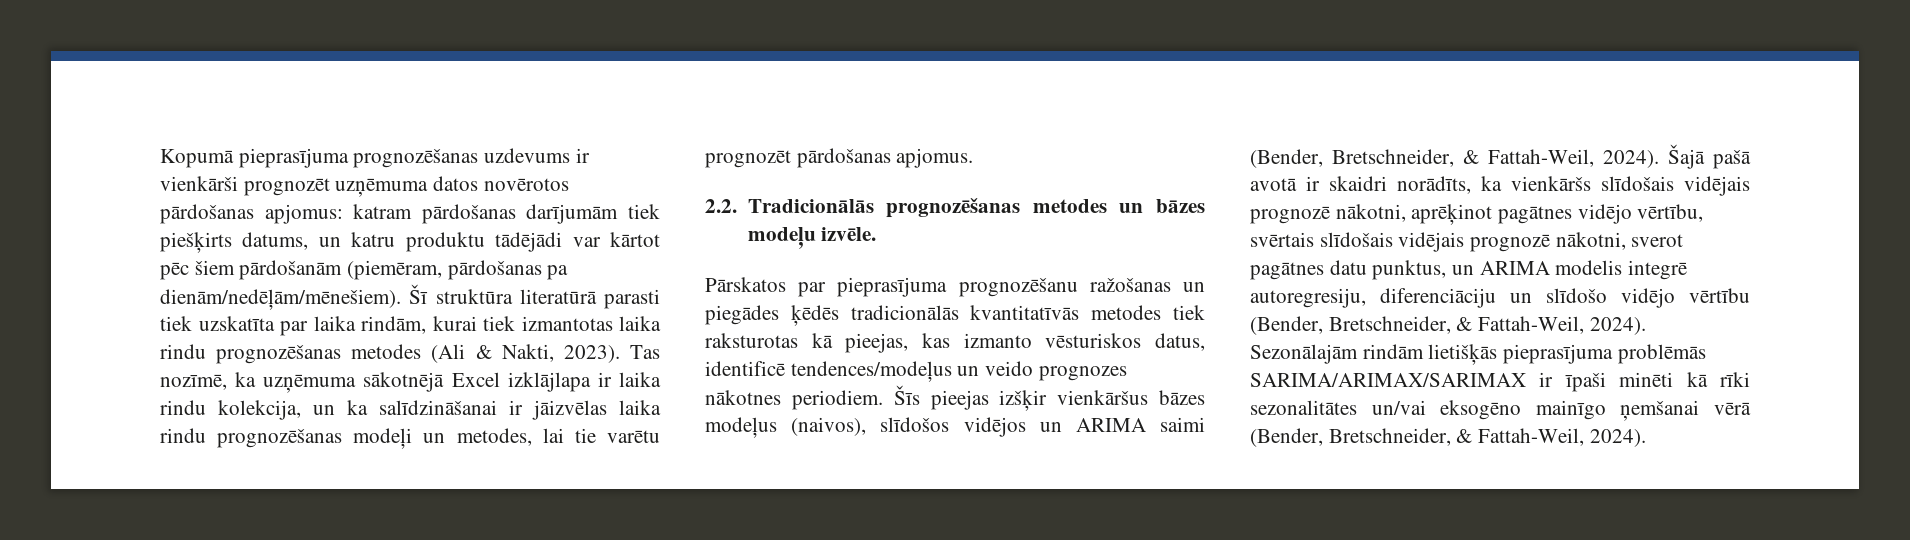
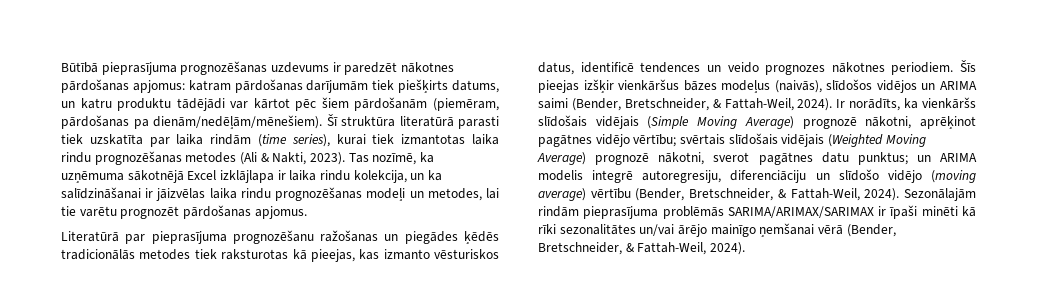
- Kopumā pieprasījuma prognozēšanas uzdevums ir vienkārši prognozēt uzņēmuma datos novērotos pārdošanas apjomus: katram pārdošanas darījumām tiek piešķirts datums, un katru produktu tādējādi var kārtot pēc šiem pārdošanām (piemēram, pārdošanas pa dienām/nedēļām/mēnešiem).
+ Būtībā pieprasījuma prognozēšanas uzdevums ir paredzēt nākotnes pārdošanas apjomus: katram pārdošanas darījumām tiek piešķirts datums, un katru produktu tādējādi var kārtot pēc šiem pārdošanām (piemēram, pārdošanas pa dienām/nedēļām/mēnešiem).
- Šī struktūra literatūrā parasti tiek uzskatīta par laika rindām, kurai tiek izmantotas laika rindu prognozēšanas metodes (Ali & Nakti, 2023).
+ Šī struktūra literatūrā parasti tiek uzskatīta par laika rindām (time series), kurai tiek izmantotas laika rindu prognozēšanas metodes (Ali & Nakti, 2023).
- 2.2. Tradicionālās prognozēšanas metodes un bāzes modeļu izvēle.
- Pārskatos par pieprasījuma prognozēšanu ražošanas un piegādes ķēdēs tradicionālās kvantitatīvās metodes tiek raksturotas kā pieejas, kas izmanto vēsturiskos datus, identificē tendences/modeļus un veido prognozes nākotnes periodiem.
+ Literatūrā par pieprasījuma prognozēšanu ražošanas un piegādes ķēdēs tradicionālās metodes tiek raksturotas kā pieejas, kas izmanto vēsturiskos datus, identificē tendences un veido prognozes nākotnes periodiem.
- Šīs pieejas izšķir vienkāršus bāzes modeļus (naivos), slīdošos vidējos un ARIMA saimi (Bender, Bretschneider, & Fattah-Weil, 2024).
+ Šīs pieejas izšķir vienkāršus bāzes modeļus (naivās), slīdošos vidējos un ARIMA saimi (Bender, Bretschneider, & Fattah-Weil, 2024).
- Šajā pašā avotā ir skaidri norādīts, ka vienkāršs slīdošais vidējais prognozē nākotni, aprēķinot pagātnes vidējo vērtību, svērtais slīdošais vidējais prognozē nākotni, sverot pagātnes datu punktus, un ARIMA modelis integrē autoregresiju, diferenciāciju un slīdošo vidējo vērtību (Bender, Bretschneider, & Fattah-Weil, 2024).
+ Ir norādīts, ka vienkāršs slīdošais vidējais (Simple Moving Average) prognozē nākotni, aprēķinot pagātnes vidējo vērtību; svērtais slīdošais vidējais (Weighted Moving Average) prognozē nākotni, sverot pagātnes datu punktus; un ARIMA modelis integrē autoregresiju, diferenciāciju un slīdošo vidējo (moving average) vērtību (Bender, Bretschneider, & Fattah-Weil, 2024).
- Sezonālajām rindām lietišķās pieprasījuma problēmās SARIMA/ARIMAX/SARIMAX ir īpaši minēti kā rīki sezonalitātes un/vai eksogēno mainīgo ņemšanai vērā (Bender, Bretschneider, & Fattah-Weil, 2024).
+ Sezonālajām rindām pieprasījuma problēmās SARIMA/ARIMAX/SARIMAX ir īpaši minēti kā rīki sezonalitātes un/vai ārējo mainīgo ņemšanai vērā (Bender, Bretschneider, & Fattah-Weil, 2024).

